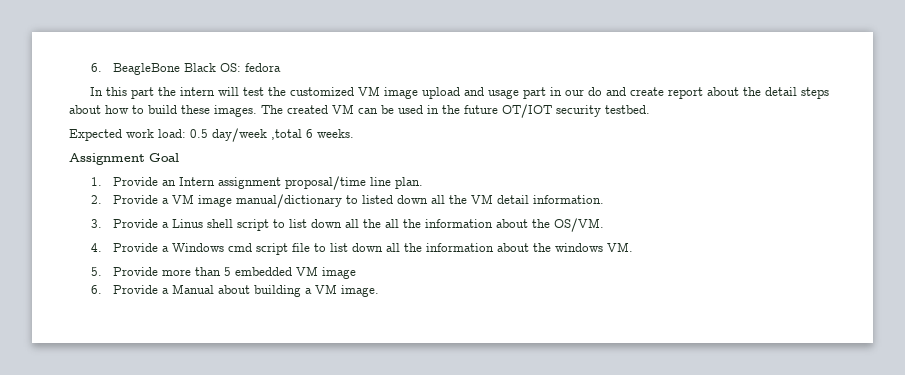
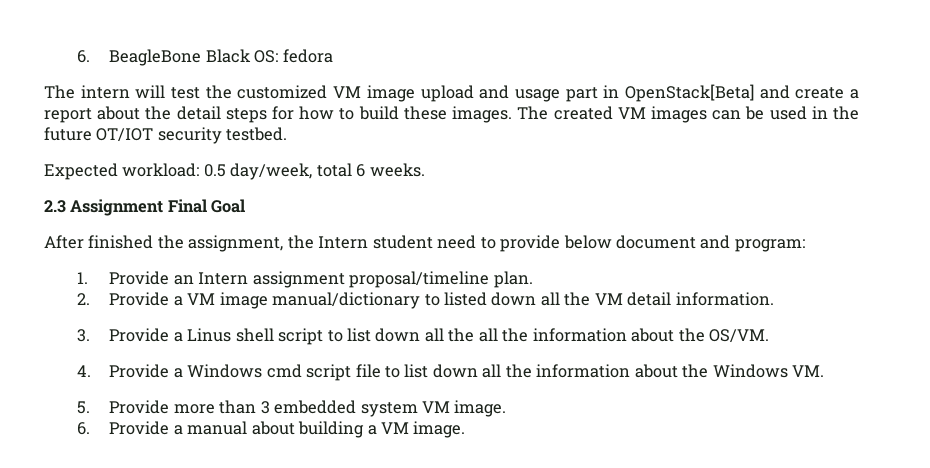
- In this part the intern will test the customized VM image upload and usage part in our do and create report about the detail steps about how to build these images.
+ The intern will test the customized VM image upload and usage part in OpenStack[Beta] and create a report about the detail steps for how to build these images.
- The created VM can be used in the future OT/IOT security testbed.
+ The created VM images can be used in the future OT/IOT security testbed.
- Expected work load: 0.5 day/week ,total 6 weeks.
- Assignment Goal
+ Expected workload: 0.5 day/week, total 6 weeks.
+ 2.3 Assignment Final Goal
+ After finished the assignment, the Intern student need to provide below document and program:
- 1. Provide an Intern assignment proposal/time line plan.
+ 1. Provide an Intern assignment proposal/timeline plan.
- 4. Provide a Windows cmd script file to list down all the information about the windows VM.
+ 4. Provide a Windows cmd script file to list down all the information about the Windows VM.
- 5. Provide more than 5 embedded VM image
+ 5. Provide more than 3 embedded system VM image.
- 6. Provide a Manual about building a VM image.
+ 6. Provide a manual about building a VM image.

